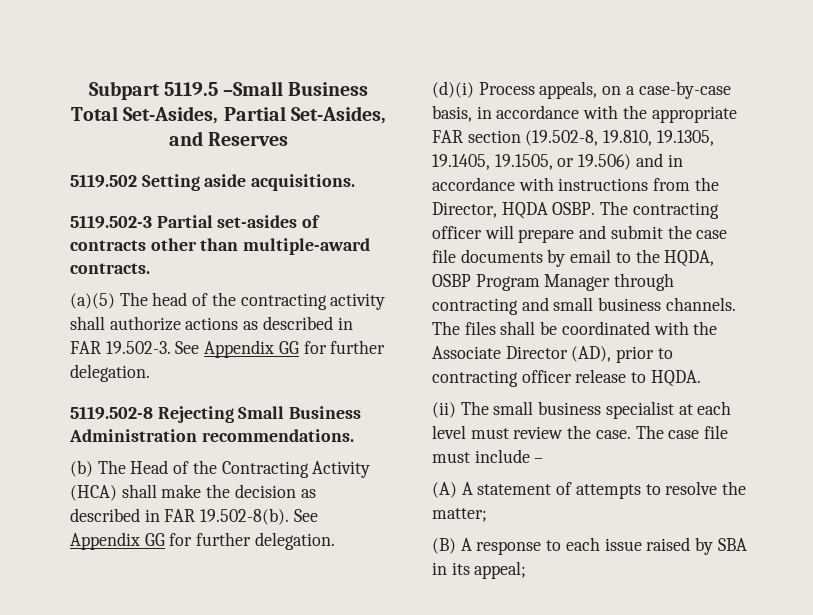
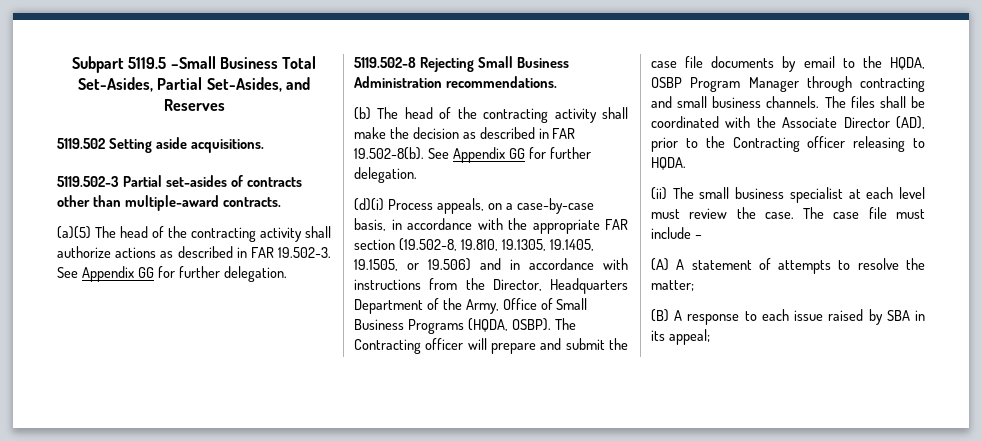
- (b) The Head of the Contracting Activity (HCA) shall make the decision as described in FAR 19.502-8(b). See Appendix GG for further delegation.
+ (b) The head of the contracting activity shall make the decision as described in FAR 19.502-8(b). See Appendix GG for further delegation.
- (d)(i) Process appeals, on a case-by-case basis, in accordance with the appropriate FAR section (19.502-8, 19.810, 19.1305, 19.1405, 19.1505, or 19.506) and in accordance with instructions from the Director, HQDA OSBP. The contracting officer will prepare and submit the case file documents by email to the HQDA, OSBP Program Manager through contracting and small business channels.
+ (d)(i) Process appeals, on a case-by-case basis, in accordance with the appropriate FAR section (19.502-8, 19.810, 19.1305, 19.1405, 19.1505, or 19.506) and in accordance with instructions from the Director, Headquarters Department of the Army, Office of Small Business Programs (HQDA, OSBP). The Contracting officer will prepare and submit the case file documents by email to the HQDA, OSBP Program Manager through contracting and small business channels.
- The files shall be coordinated with the Associate Director (AD), prior to contracting officer release to HQDA.
+ The files shall be coordinated with the Associate Director (AD), prior to the Contracting officer releasing to HQDA.

